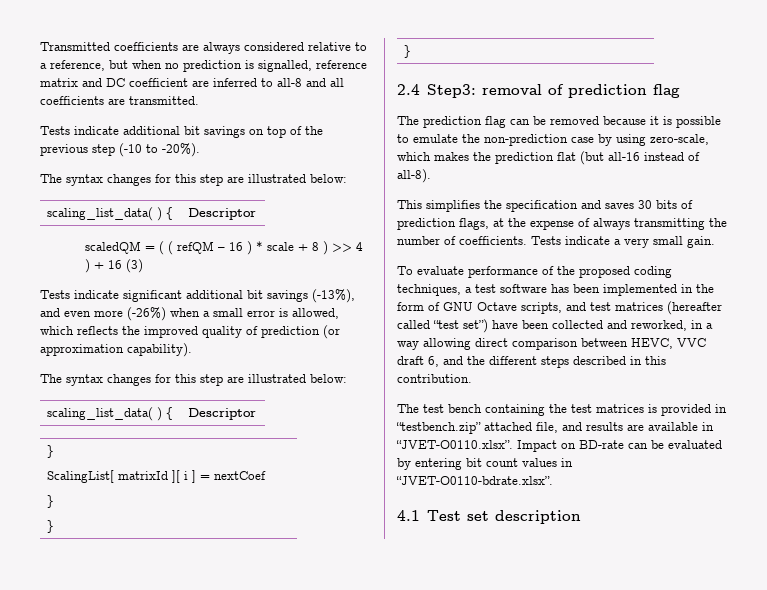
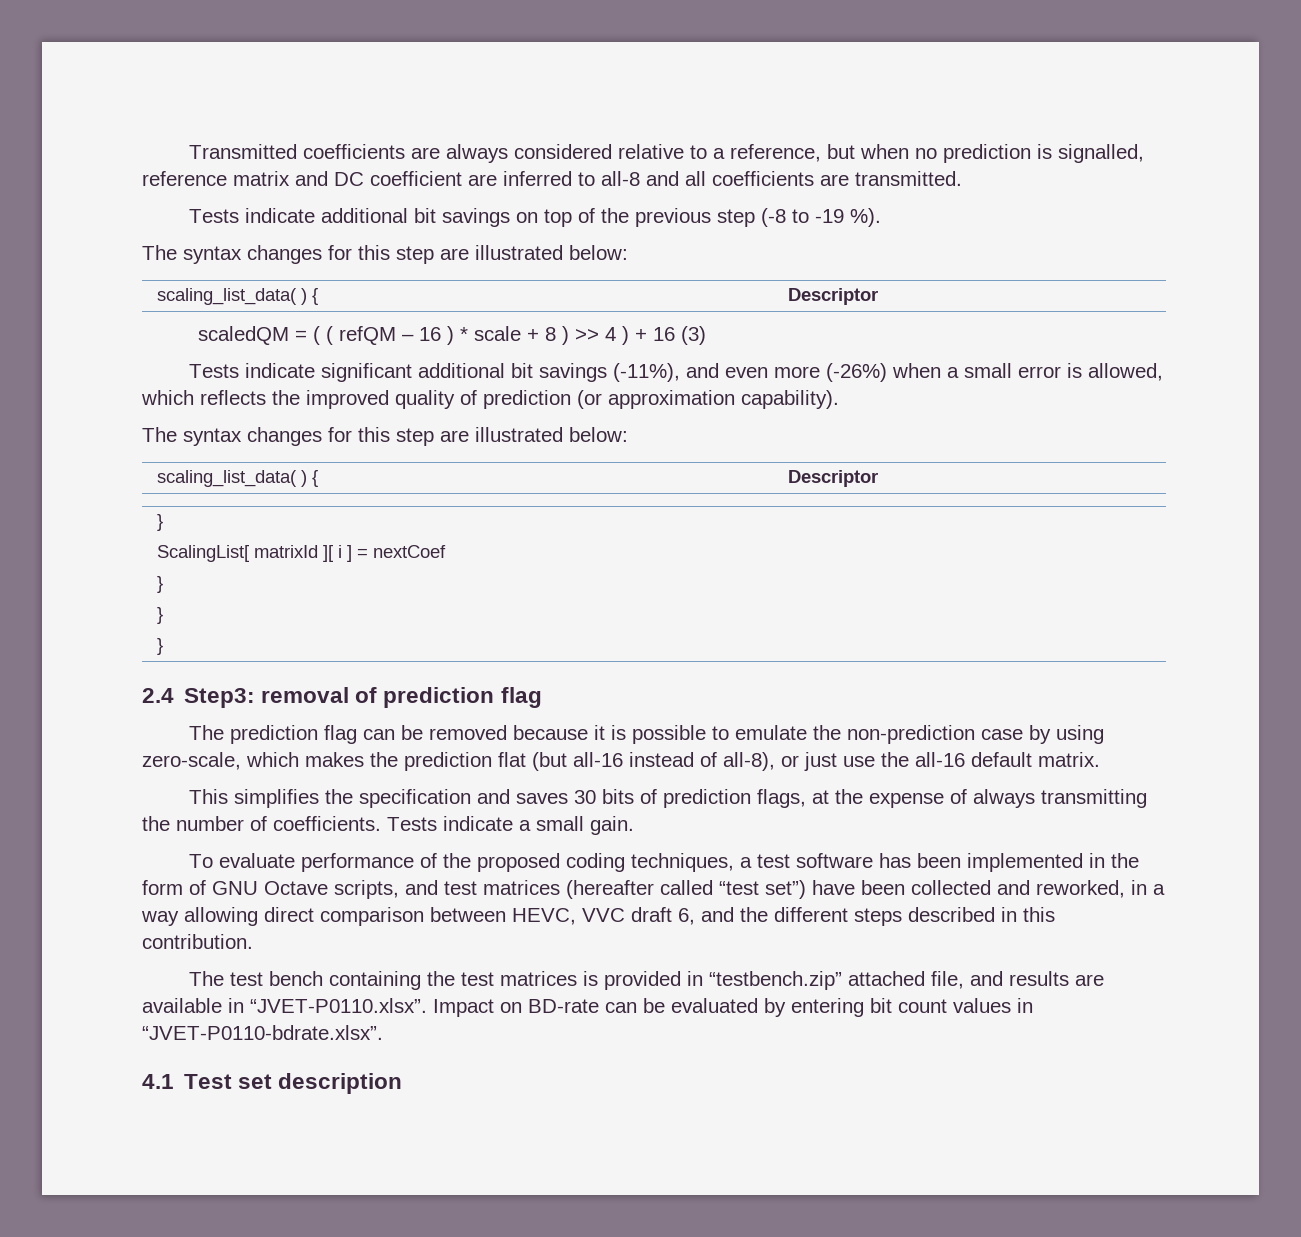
- Tests indicate additional bit savings on top of the previous step (-10 to -20%).
+ Tests indicate additional bit savings on top of the previous step (-8 to -19 %).
- Tests indicate significant additional bit savings (-13%), and even more (-26%) when a small error is allowed, which reflects the improved quality of prediction (or approximation capability).
+ Tests indicate significant additional bit savings (-11%), and even more (-26%) when a small error is allowed, which reflects the improved quality of prediction (or approximation capability).
- The prediction flag can be removed because it is possible to emulate the non-prediction case by using zero-scale, which makes the prediction flat (but all-16 instead of all-8).
+ The prediction flag can be removed because it is possible to emulate the non-prediction case by using zero-scale, which makes the prediction flat (but all-16 instead of all-8), or just use the all-16 default matrix.
- Tests indicate a very small gain.
+ Tests indicate a small gain.
- The test bench containing the test matrices is provided in “testbench.zip” attached file, and results are available in “JVET-O0110.xlsx”. Impact on BD-rate can be evaluated by entering bit count values in “JVET-O0110-bdrate.xlsx”.
+ The test bench containing the test matrices is provided in “testbench.zip” attached file, and results are available in “JVET-P0110.xlsx”. Impact on BD-rate can be evaluated by entering bit count values in “JVET-P0110-bdrate.xlsx”.

